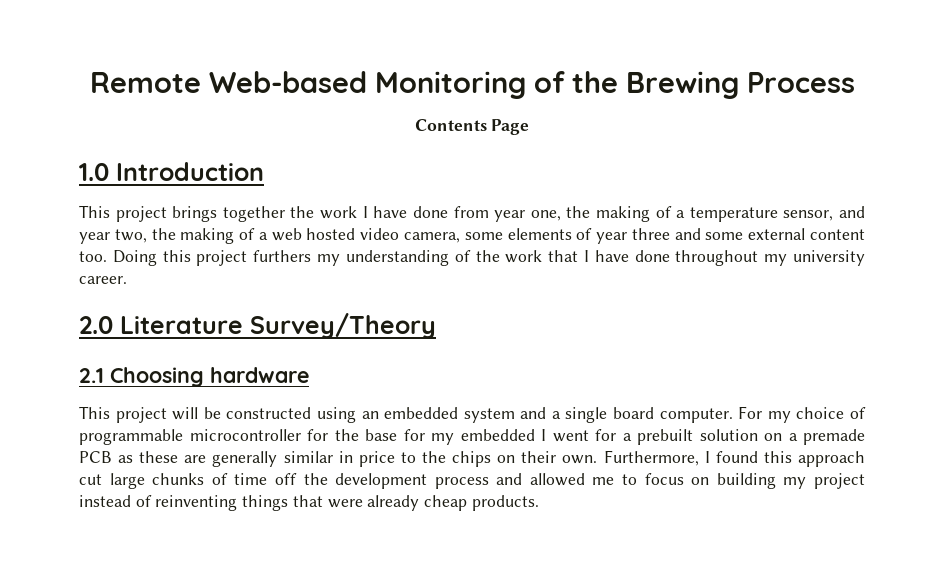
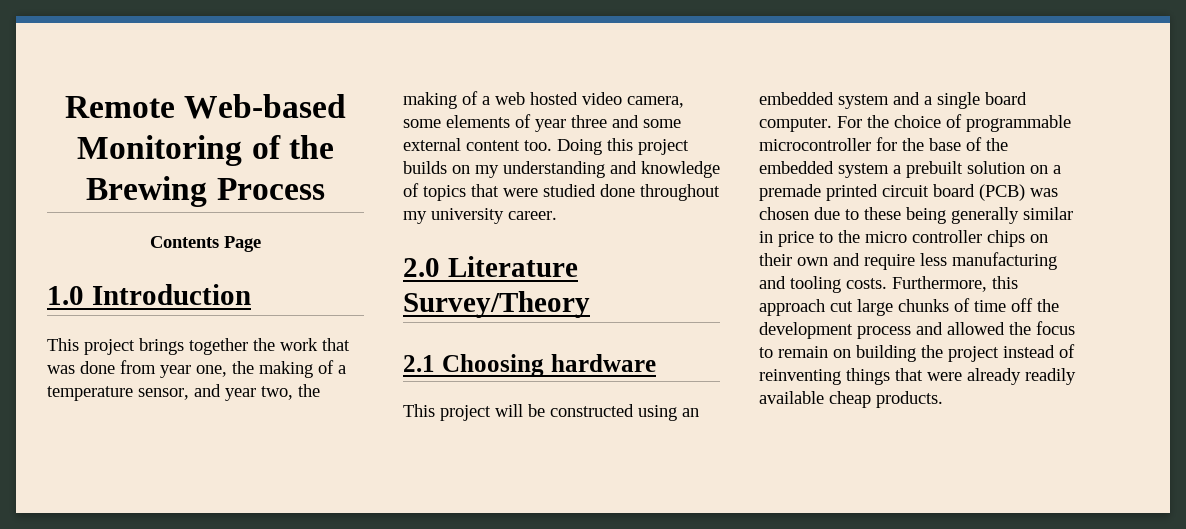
- This project brings together the work I have done from year one, the making of a temperature sensor, and year two, the making of a web hosted video camera, some elements of year three and some external content too.
+ This project brings together the work that was done from year one, the making of a temperature sensor, and year two, the making of a web hosted video camera, some elements of year three and some external content too.
- Doing this project furthers my understanding of the work that I have done throughout my university career.
+ Doing this project builds on my understanding and knowledge of topics that were studied done throughout my university career.
- For my choice of programmable microcontroller for the base for my embedded I went for a prebuilt solution on a premade PCB as these are generally similar in price to the chips on their own. Furthermore, I found this approach cut large chunks of time off the development process and allowed me to focus on building my project instead of reinventing things that were already cheap products.
+ For the choice of programmable microcontroller for the base of the embedded system a prebuilt solution on a premade printed circuit board (PCB) was chosen due to these being generally similar in price to the micro controller chips on their own and require less manufacturing and tooling costs. Furthermore, this approach cut large chunks of time off the development process and allowed the focus to remain on building the project instead of reinventing things that were already readily available cheap products.

